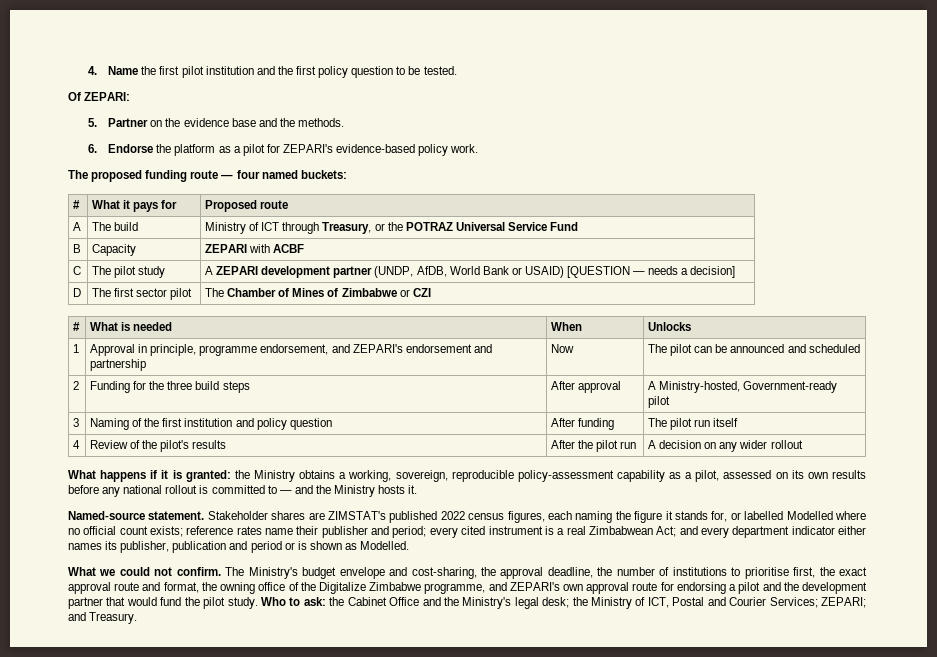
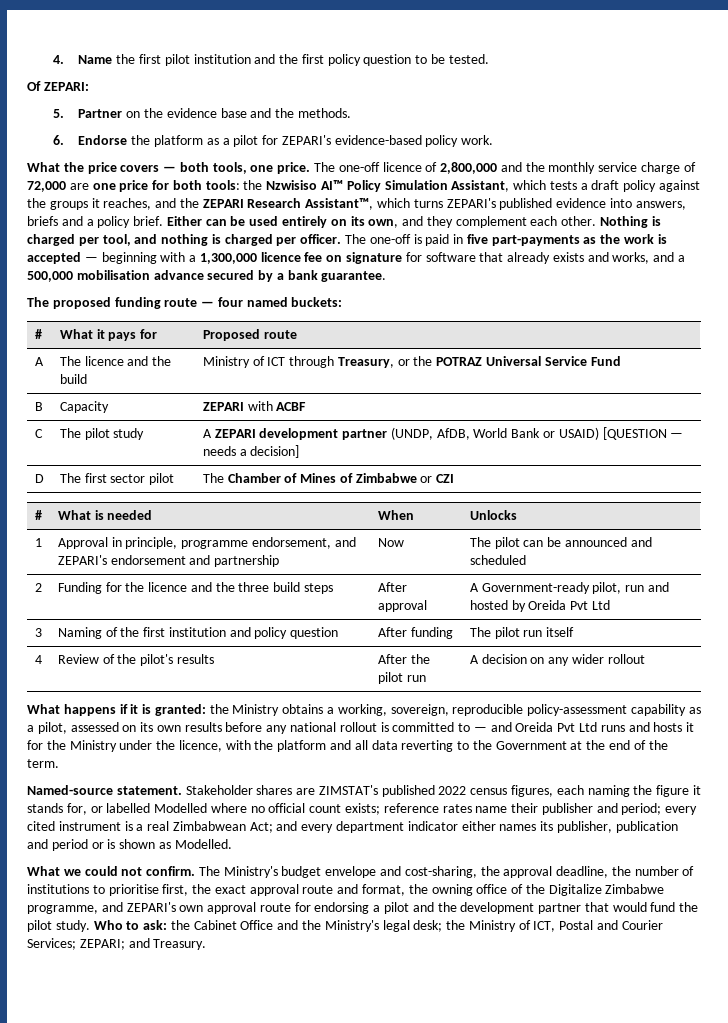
+ What the price covers — both tools, one price. The one-off licence of 2,800,000 and the monthly service charge of 72,000 are one price for both tools: the Nzwisiso AI™ Policy Simulation Assistant, which tests a draft policy against the groups it reaches, and the ZEPARI Research Assistant™, which turns ZEPARI's published evidence into answers, briefs and a policy brief. Either can be used entirely on its own, and they complement each other. Nothing is charged per tool, and nothing is charged per officer. The one-off is paid in five part-payments as the work is accepted — beginning with a 1,300,000 licence fee on signature for software that already exists and works, and a 500,000 mobilisation advance secured by a bank guarantee.
- A | The build | Ministry of ICT through Treasury, or the POTRAZ Universal Service Fund
+ A | The licence and the build | Ministry of ICT through Treasury, or the POTRAZ Universal Service Fund
- 2 | Funding for the three build steps | After approval | A Ministry-hosted, Government-ready pilot
+ 2 | Funding for the licence and the three build steps | After approval | A Government-ready pilot, run and hosted by Oreida Pvt Ltd
- What happens if it is granted: the Ministry obtains a working, sovereign, reproducible policy-assessment capability as a pilot, assessed on its own results before any national rollout is committed to — and the Ministry hosts it.
+ What happens if it is granted: the Ministry obtains a working, sovereign, reproducible policy-assessment capability as a pilot, assessed on its own results before any national rollout is committed to — and Oreida Pvt Ltd runs and hosts it for the Ministry under the licence, with the platform and all data reverting to the Government at the end of the term.

